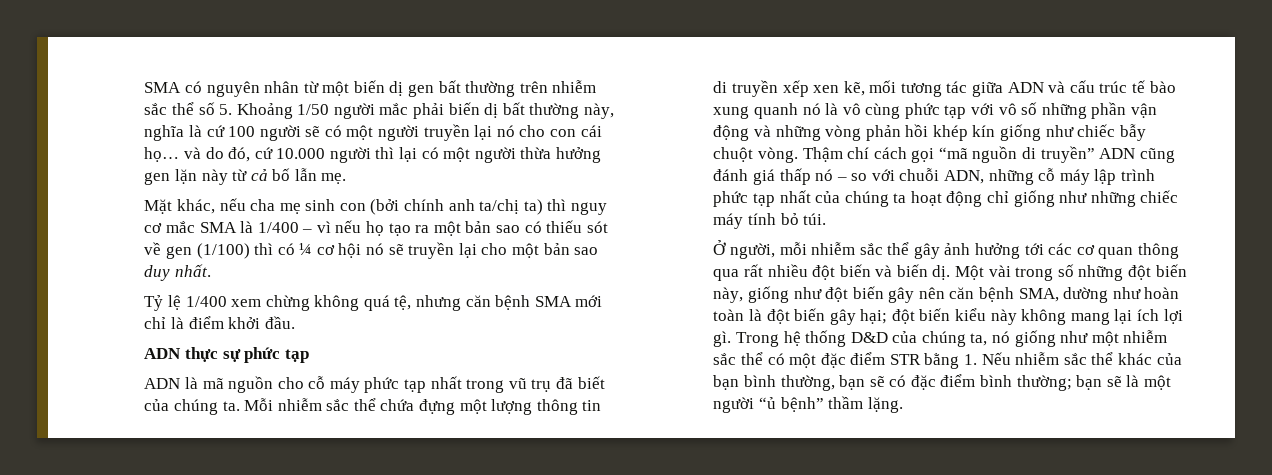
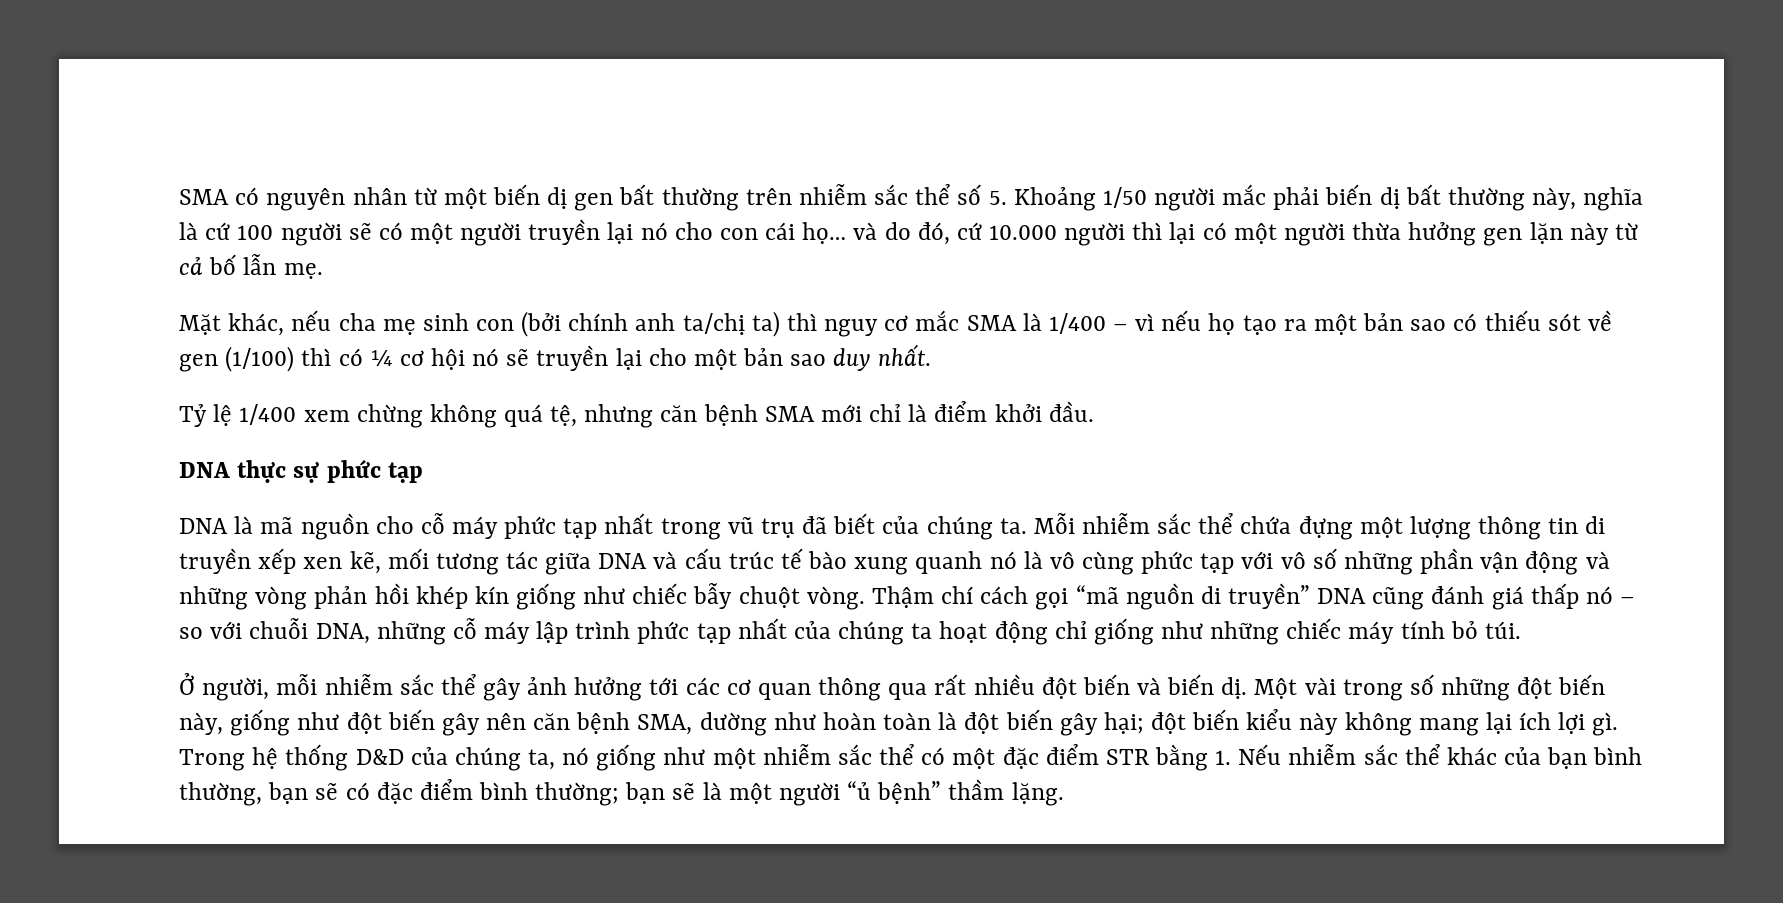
- ADN thực sự phức tạp
+ DNA thực sự phức tạp
- ADN là mã nguồn cho cỗ máy phức tạp nhất trong vũ trụ đã biết của chúng ta.
+ DNA là mã nguồn cho cỗ máy phức tạp nhất trong vũ trụ đã biết của chúng ta.
- Mỗi nhiễm sắc thể chứa đựng một lượng thông tin di truyền xếp xen kẽ, mối tương tác giữa ADN và cấu trúc tế bào xung quanh nó là vô cùng phức tạp với vô số những phần vận động và những vòng phản hồi khép kín giống như chiếc bẫy chuột vòng.
+ Mỗi nhiễm sắc thể chứa đựng một lượng thông tin di truyền xếp xen kẽ, mối tương tác giữa DNA và cấu trúc tế bào xung quanh nó là vô cùng phức tạp với vô số những phần vận động và những vòng phản hồi khép kín giống như chiếc bẫy chuột vòng.
- Thậm chí cách gọi “mã nguồn di truyền” ADN cũng đánh giá thấp nó – so với chuỗi ADN, những cỗ máy lập trình phức tạp nhất của chúng ta hoạt động chỉ giống như những chiếc máy tính bỏ túi.
+ Thậm chí cách gọi “mã nguồn di truyền” DNA cũng đánh giá thấp nó – so với chuỗi DNA, những cỗ máy lập trình phức tạp nhất của chúng ta hoạt động chỉ giống như những chiếc máy tính bỏ túi.

